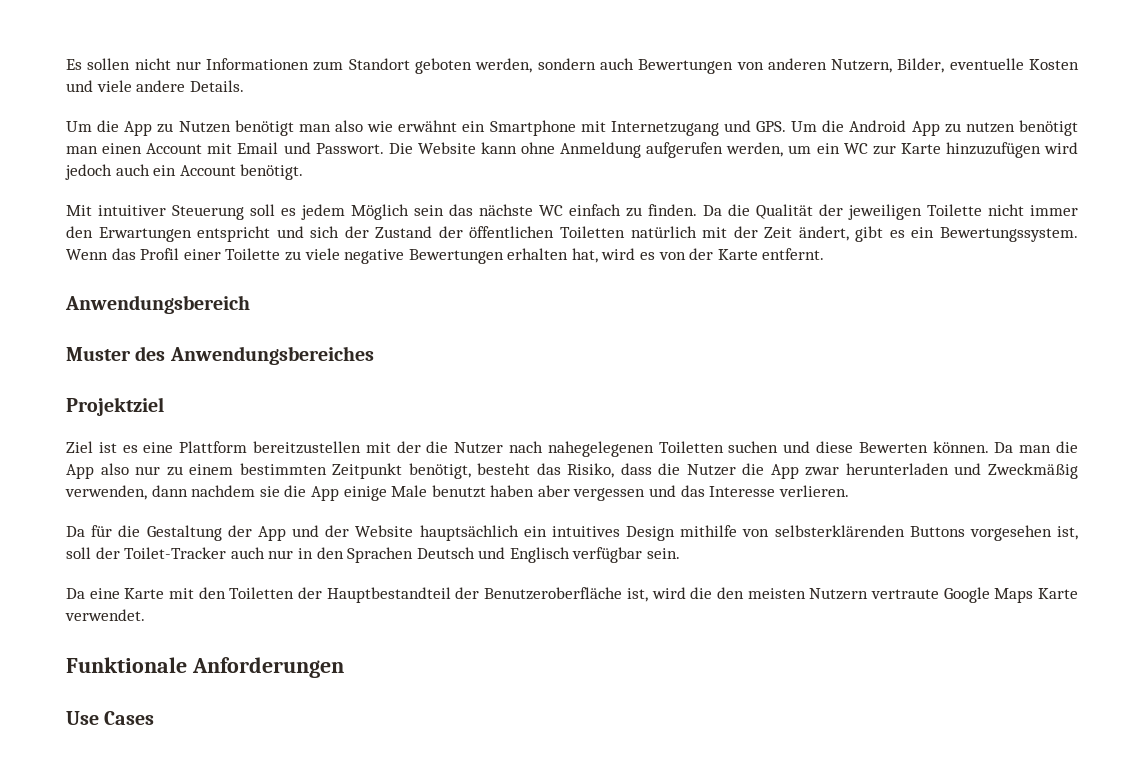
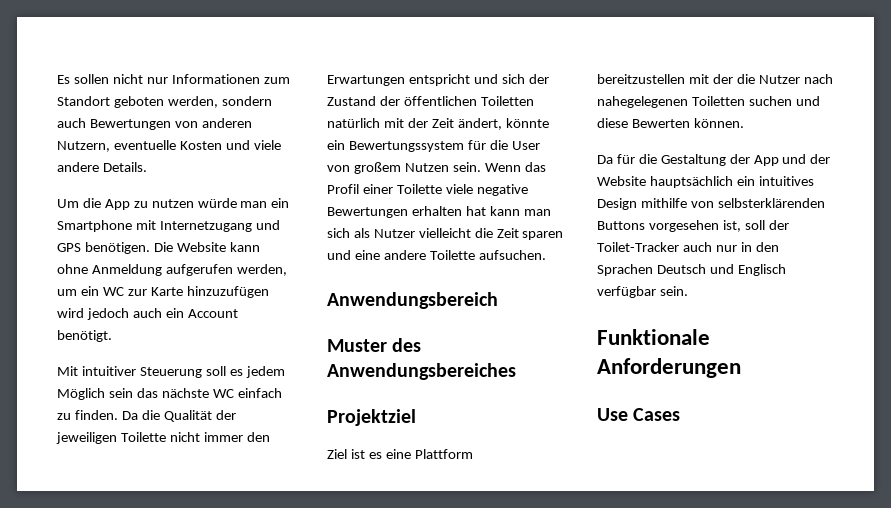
- Es sollen nicht nur Informationen zum Standort geboten werden, sondern auch Bewertungen von anderen Nutzern, Bilder, eventuelle Kosten und viele andere Details.
+ Es sollen nicht nur Informationen zum Standort geboten werden, sondern auch Bewertungen von anderen Nutzern, eventuelle Kosten und viele andere Details.
- Um die App zu Nutzen benötigt man also wie erwähnt ein Smartphone mit Internetzugang und GPS. Um die Android App zu nutzen benötigt man einen Account mit Email und Passwort.
+ Um die App zu nutzen würde man ein Smartphone mit Internetzugang und GPS benötigen.
- Da die Qualität der jeweiligen Toilette nicht immer den Erwartungen entspricht und sich der Zustand der öffentlichen Toiletten natürlich mit der Zeit ändert, gibt es ein Bewertungssystem.
+ Da die Qualität der jeweiligen Toilette nicht immer den Erwartungen entspricht und sich der Zustand der öffentlichen Toiletten natürlich mit der Zeit ändert, könnte ein Bewertungssystem für die User von großem Nutzen sein.
- Wenn das Profil einer Toilette zu viele negative Bewertungen erhalten hat, wird es von der Karte entfernt.
+ Wenn das Profil einer Toilette viele negative Bewertungen erhalten hat kann man sich als Nutzer vielleicht die Zeit sparen und eine andere Toilette aufsuchen.
- Da man die App also nur zu einem bestimmten Zeitpunkt benötigt, besteht das Risiko, dass die Nutzer die App zwar herunterladen und Zweckmäßig verwenden, dann nachdem sie die App einige Male benutzt haben aber vergessen und das Interesse verlieren.
- Da eine Karte mit den Toiletten der Hauptbestandteil der Benutzeroberfläche ist, wird die den meisten Nutzern vertraute Google Maps Karte verwendet.

